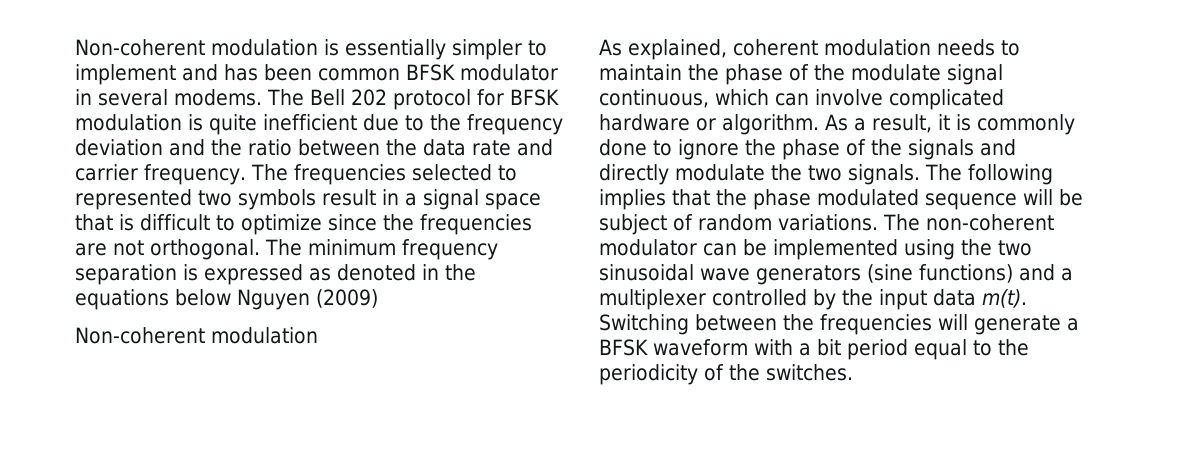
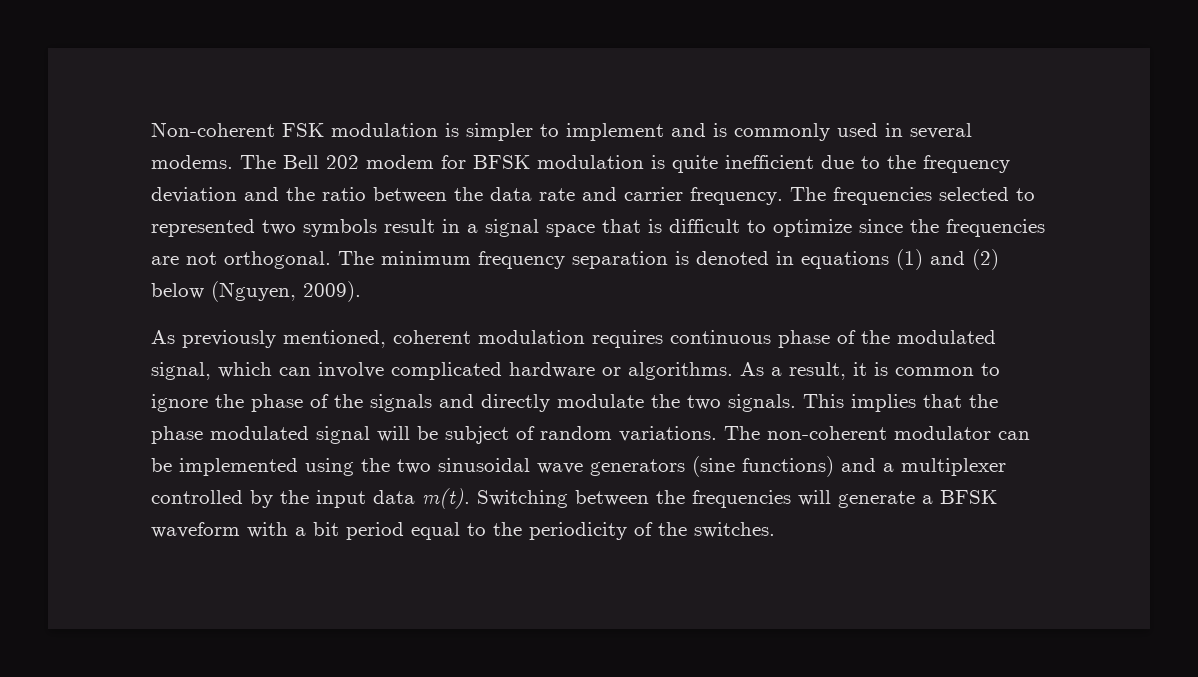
- Non-coherent modulation is essentially simpler to implement and has been common BFSK modulator in several modems.
+ Non-coherent FSK modulation is simpler to implement and is commonly used in several modems.
- The Bell 202 protocol for BFSK modulation is quite inefficient due to the frequency deviation and the ratio between the data rate and carrier frequency.
+ The Bell 202 modem for BFSK modulation is quite inefficient due to the frequency deviation and the ratio between the data rate and carrier frequency.
- The minimum frequency separation is expressed as denoted in the equations below Nguyen (2009)
- Non-coherent modulation
- As explained, coherent modulation needs to maintain the phase of the modulate signal continuous, which can involve complicated hardware or algorithm.
+ The minimum frequency separation is denoted in equations (1) and (2) below (Nguyen, 2009).
+ As previously mentioned, coherent modulation requires continuous phase of the modulated signal, which can involve complicated hardware or algorithms.
- As a result, it is commonly done to ignore the phase of the signals and directly modulate the two signals.
+ As a result, it is common to ignore the phase of the signals and directly modulate the two signals.
- The following implies that the phase modulated sequence will be subject of random variations.
+ This implies that the phase modulated signal will be subject of random variations.

